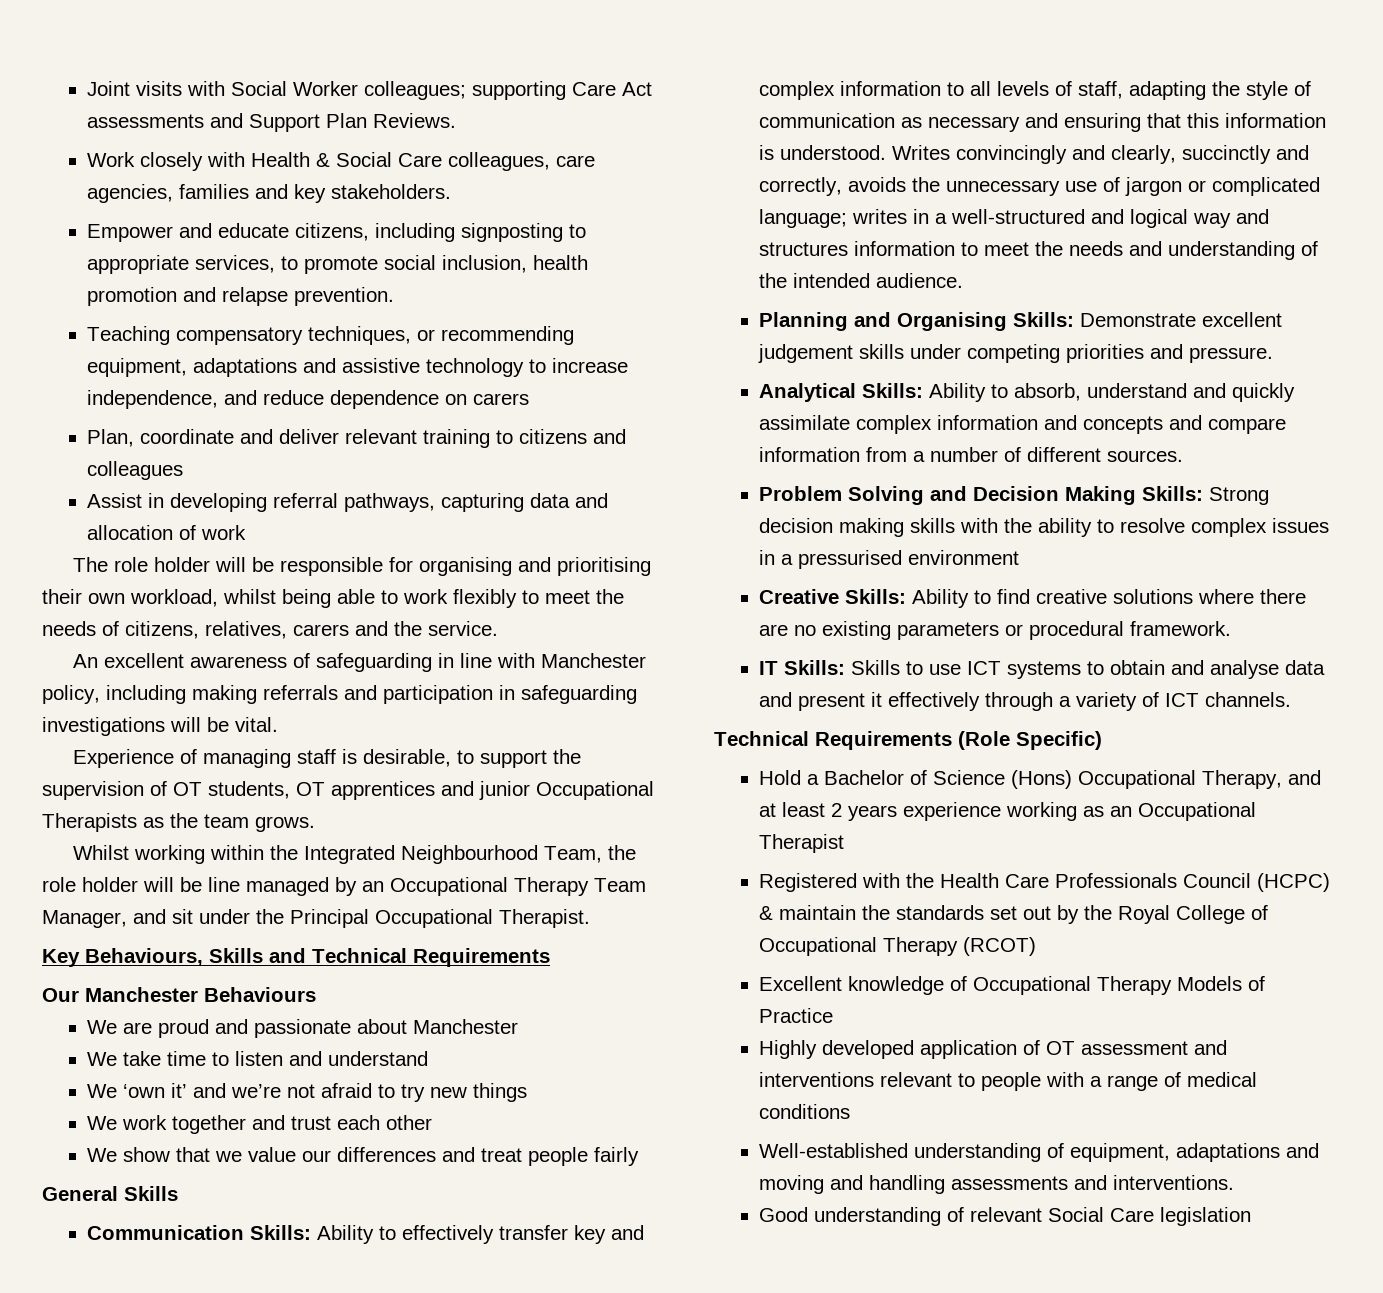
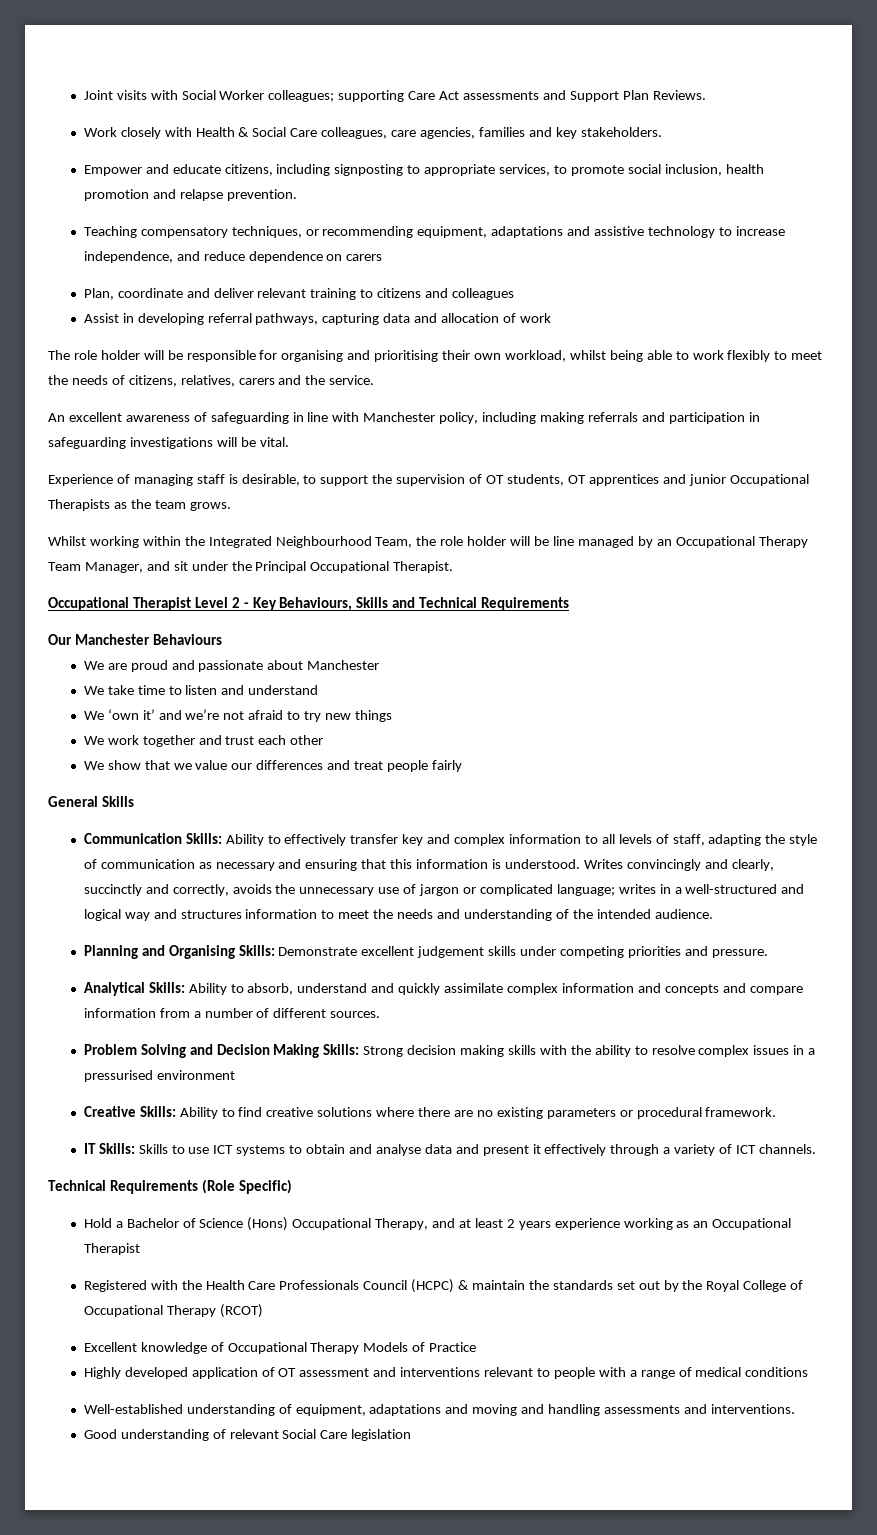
- Key Behaviours, Skills and Technical Requirements
+ Occupational Therapist Level 2 - Key Behaviours, Skills and Technical Requirements

